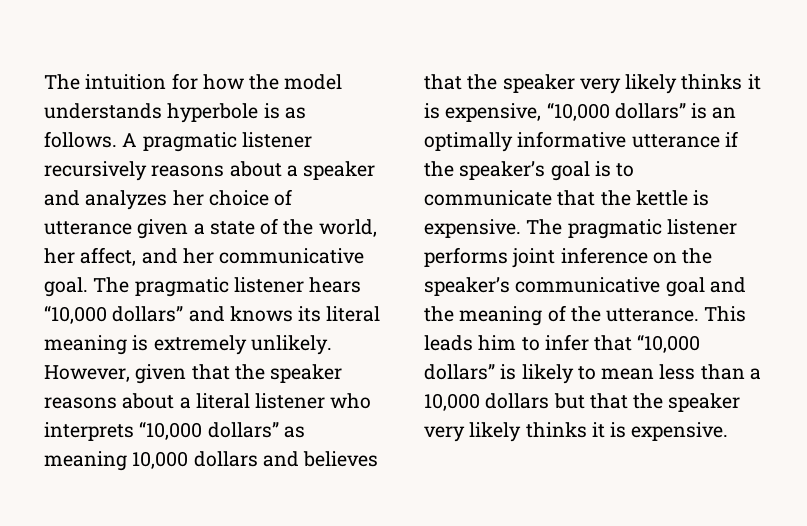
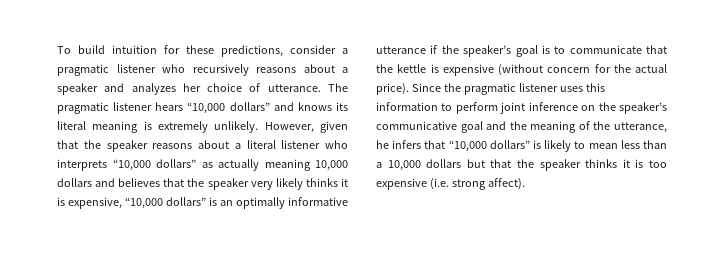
- The intuition for how the model understands hyperbole is as follows. A pragmatic listener recursively reasons about a speaker and analyzes her choice of utterance given a state of the world, her affect, and her communicative goal.
+ To build intuition for these predictions, consider a pragmatic listener who recursively reasons about a speaker and analyzes her choice of utterance.
- However, given that the speaker reasons about a literal listener who interprets “10,000 dollars” as meaning 10,000 dollars and believes that the speaker very likely thinks it is expensive, “10,000 dollars” is an optimally informative utterance if the speaker’s goal is to communicate that the kettle is expensive. The pragmatic listener performs joint inference on the speaker’s communicative goal and the meaning of the utterance. This leads him to infer that “10,000 dollars” is likely to mean less than a 10,000 dollars but that the speaker very likely thinks it is expensive.
+ However, given that the speaker reasons about a literal listener who interprets “10,000 dollars” as actually meaning 10,000 dollars and believes that the speaker very likely thinks it is expensive, “10,000 dollars” is an optimally informative utterance if the speaker’s goal is to communicate that the kettle is expensive (without concern for the actual price). Since the pragmatic listener uses this information to perform joint inference on the speaker’s communicative goal and the meaning of the utterance, he infers that “10,000 dollars” is likely to mean less than a 10,000 dollars but that the speaker thinks it is too expensive (i.e. strong affect).

